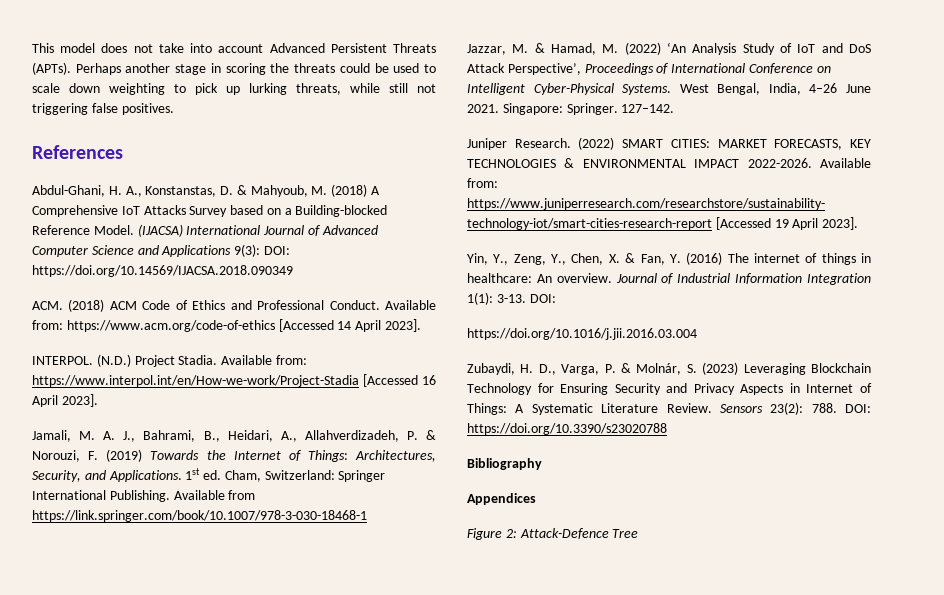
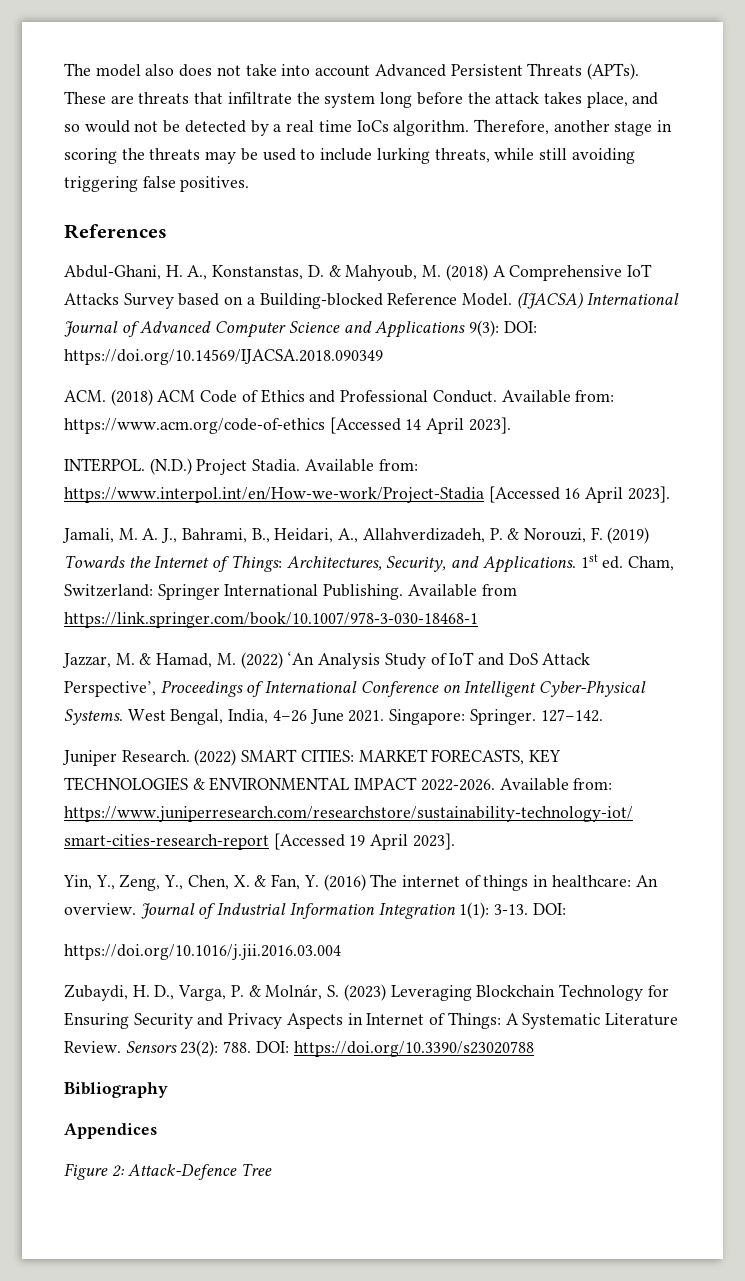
- This model does not take into account Advanced Persistent Threats (APTs).
+ The model also does not take into account Advanced Persistent Threats (APTs).
- Perhaps another stage in scoring the threats could be used to scale down weighting to pick up lurking threats, while still not triggering false positives.
+ These are threats that infiltrate the system long before the attack takes place, and so would not be detected by a real time IoCs algorithm. Therefore, another stage in scoring the threats may be used to include lurking threats, while still avoiding triggering false positives.

